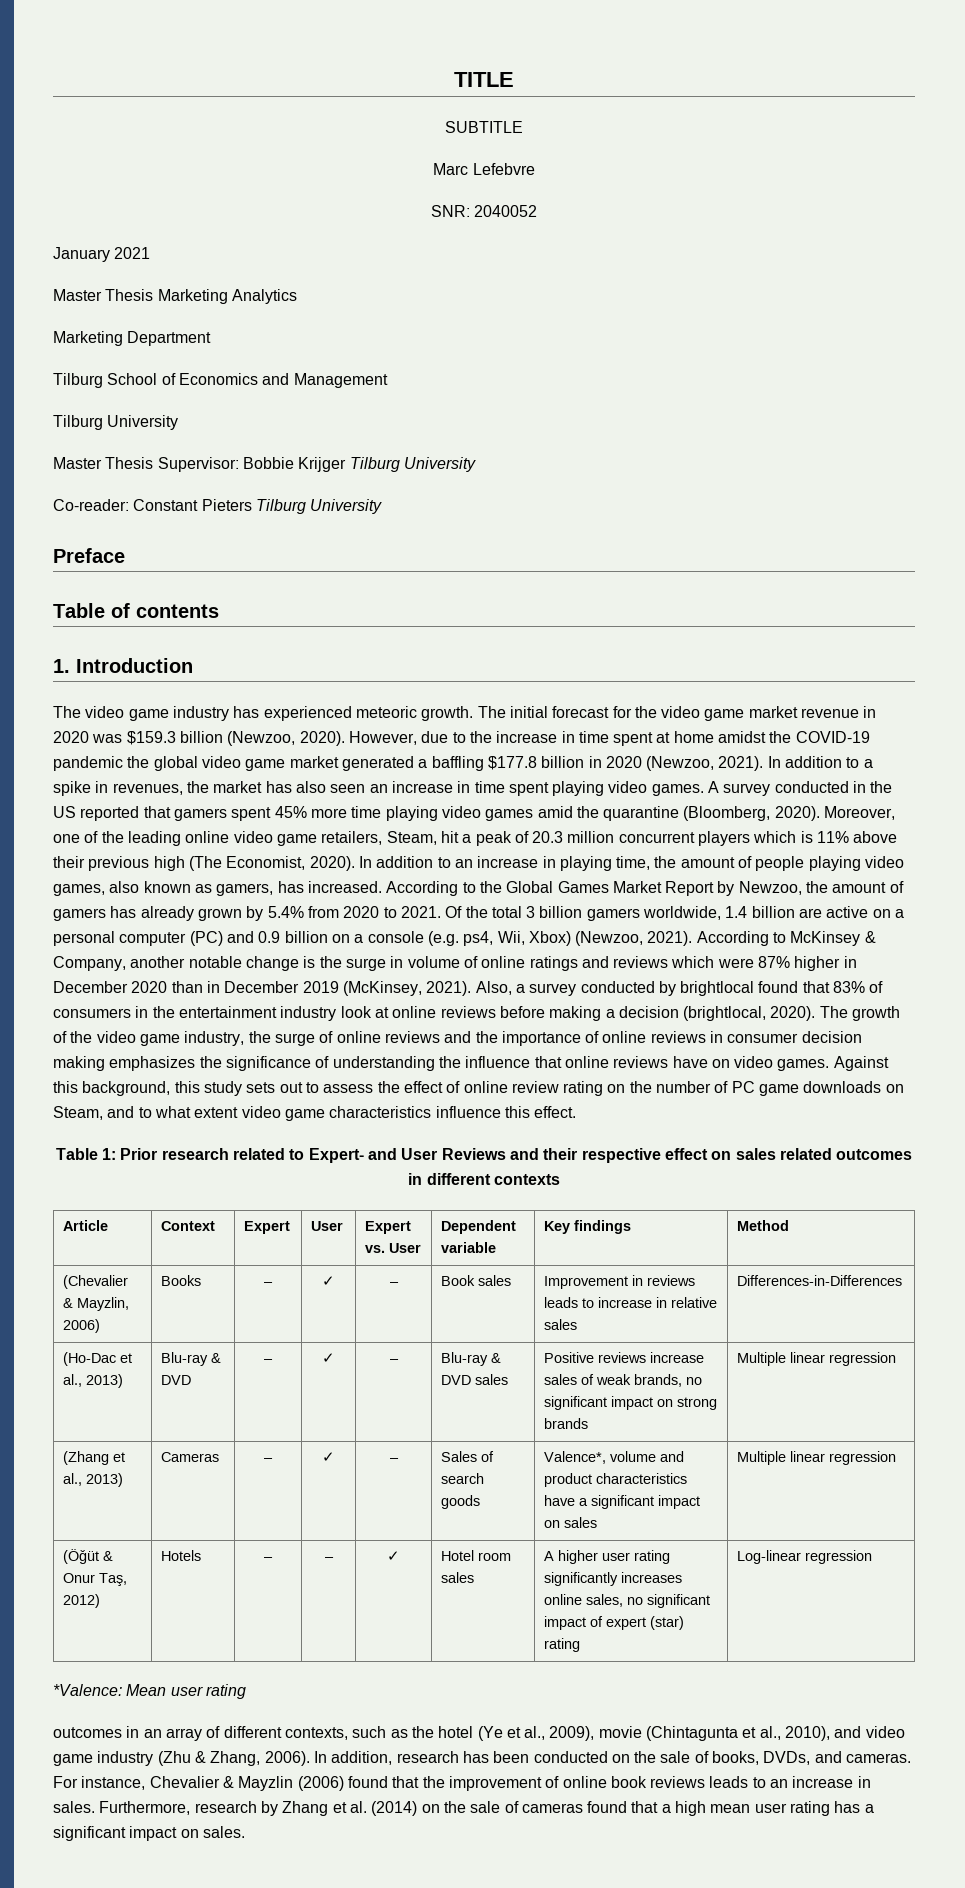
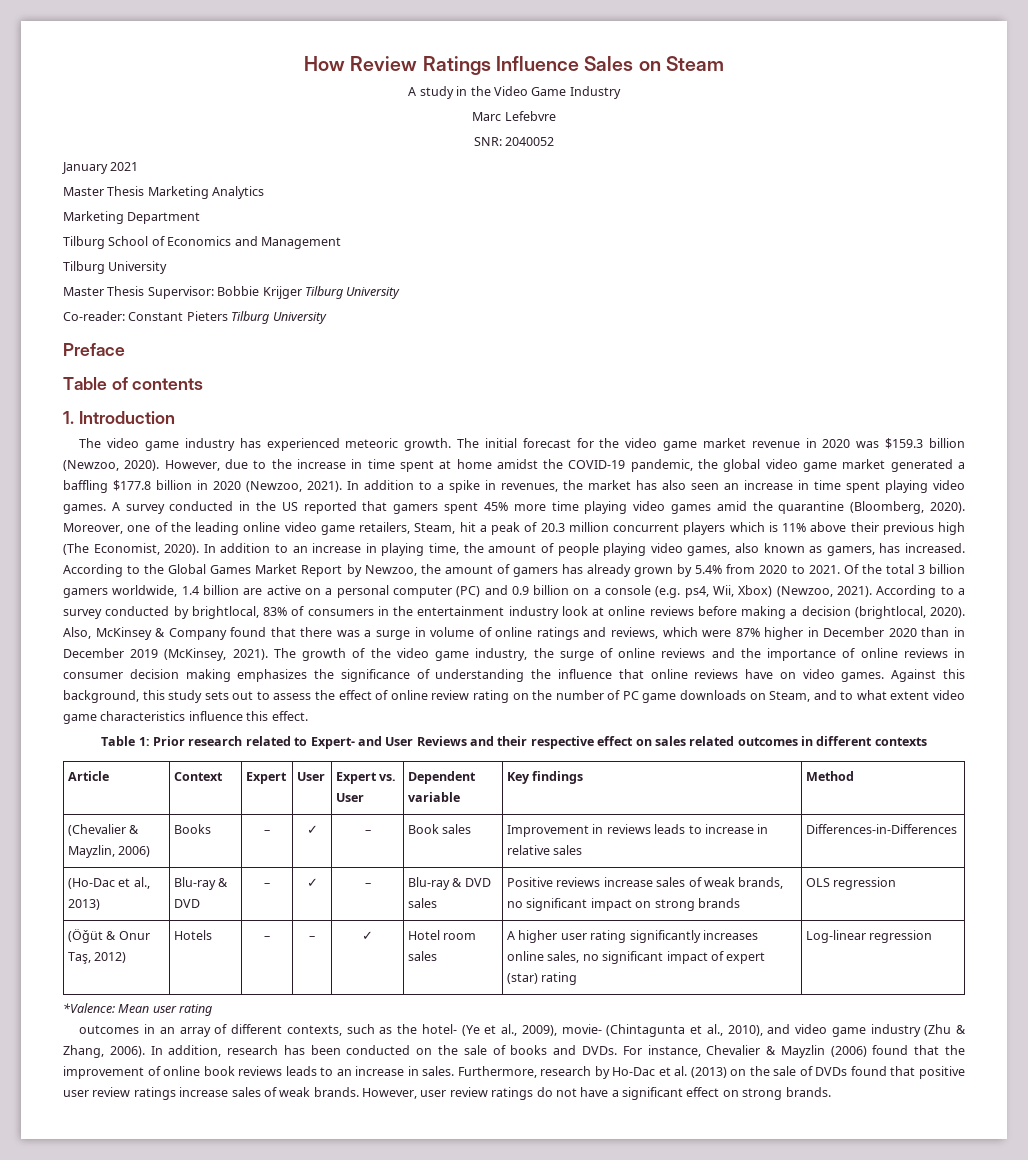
- TITLE
- SUBTITLE
+ How Review Ratings Influence Sales on Steam
+ A study in the Video Game Industry
- However, due to the increase in time spent at home amidst the COVID-19 pandemic the global video game market generated a baffling $177.8 billion in 2020 (Newzoo, 2021).
+ However, due to the increase in time spent at home amidst the COVID-19 pandemic, the global video game market generated a baffling $177.8 billion in 2020 (Newzoo, 2021).
- According to McKinsey & Company, another notable change is the surge in volume of online ratings and reviews which were 87% higher in December 2020 than in December 2019 (McKinsey, 2021). Also, a survey conducted by brightlocal found that 83% of consumers in the entertainment industry look at online reviews before making a decision (brightlocal, 2020).
+ According to a survey conducted by brightlocal, 83% of consumers in the entertainment industry look at online reviews before making a decision (brightlocal, 2020).
+ Also, McKinsey & Company found that there was a surge in volume of online ratings and reviews, which were 87% higher in December 2020 than in December 2019 (McKinsey, 2021).
- (Ho-Dac et al., 2013) | Blu-ray & DVD | – | ✓ | – | Blu-ray & DVD sales | Positive reviews increase sales of weak brands, no significant impact on strong brands | Multiple linear regression
- (Zhang et al., 2013) | Cameras | – | ✓ | – | Sales of search goods | Valence*, volume and product characteristics have a significant impact on sales | Multiple linear regression
+ (Ho-Dac et al., 2013) | Blu-ray & DVD | – | ✓ | – | Blu-ray & DVD sales | Positive reviews increase sales of weak brands, no significant impact on strong brands | OLS regression
- outcomes in an array of different contexts, such as the hotel (Ye et al., 2009), movie (Chintagunta et al., 2010), and video game industry (Zhu & Zhang, 2006).
+ outcomes in an array of different contexts, such as the hotel- (Ye et al., 2009), movie- (Chintagunta et al., 2010), and video game industry (Zhu & Zhang, 2006).
- In addition, research has been conducted on the sale of books, DVDs, and cameras.
+ In addition, research has been conducted on the sale of books and DVDs.
- Furthermore, research by Zhang et al. (2014) on the sale of cameras found that a high mean user rating has a significant impact on sales.
+ Furthermore, research by Ho-Dac et al. (2013) on the sale of DVDs found that positive user review ratings increase sales of weak brands. However, user review ratings do not have a significant effect on strong brands.

